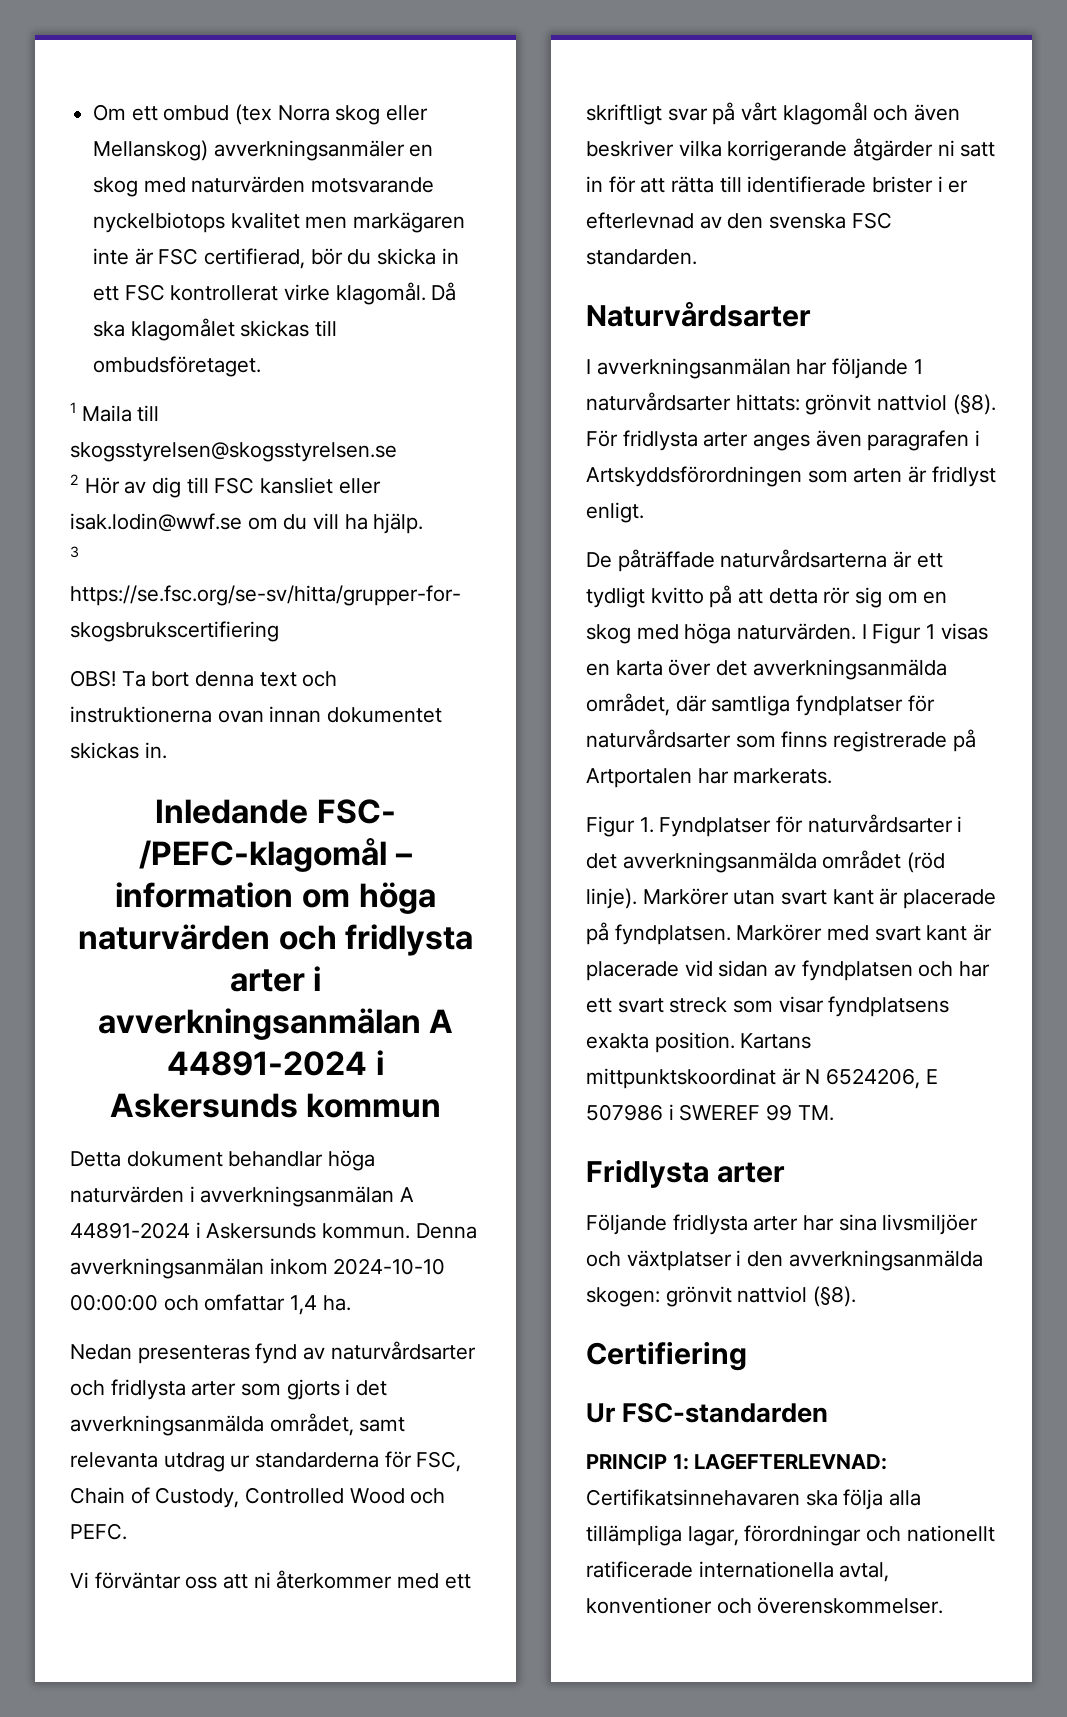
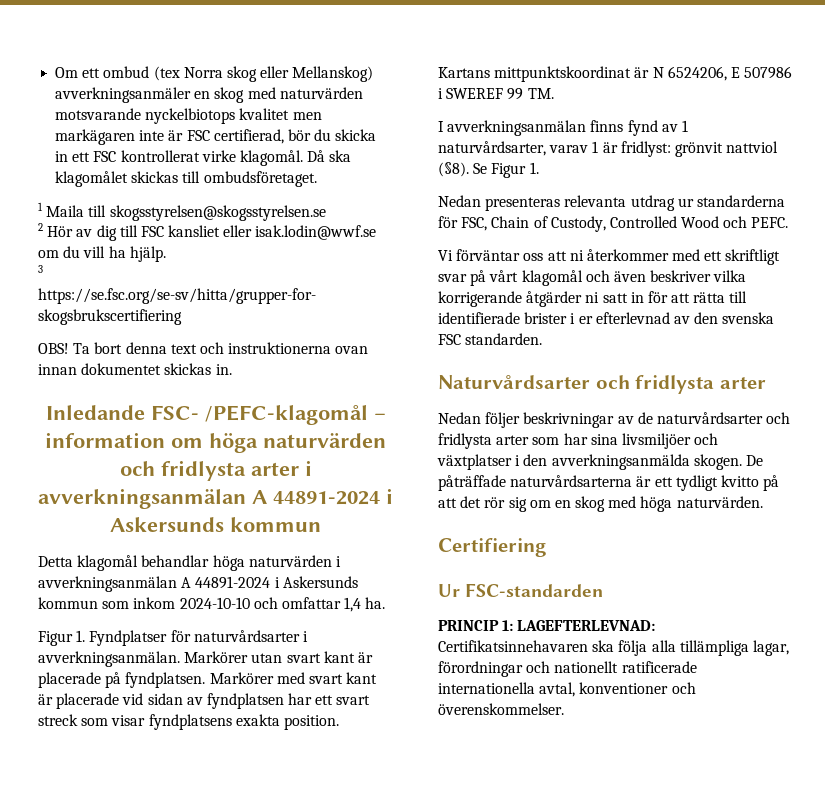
- Detta dokument behandlar höga naturvärden i avverkningsanmälan A 44891-2024 i Askersunds kommun. Denna avverkningsanmälan inkom 2024-10-10 00:00:00 och omfattar 1,4 ha.
+ Detta klagomål behandlar höga naturvärden i avverkningsanmälan A 44891-2024 i Askersunds kommun som inkom 2024-10-10 och omfattar 1,4 ha.
- Nedan presenteras fynd av naturvårdsarter och fridlysta arter som gjorts i det avverkningsanmälda området, samt relevanta utdrag ur standarderna för FSC, Chain of Custody, Controlled Wood och PEFC.
+ Figur 1. Fyndplatser för naturvårdsarter i avverkningsanmälan. Markörer utan svart kant är placerade på fyndplatsen. Markörer med svart kant är placerade vid sidan av fyndplatsen har ett svart streck som visar fyndplatsens exakta position. Kartans mittpunktskoordinat är N 6524206, E 507986 i SWEREF 99 TM.
+ I avverkningsanmälan finns fynd av 1 naturvårdsarter, varav 1 är fridlyst: grönvit nattviol (§8). Se Figur 1.
+ Nedan presenteras relevanta utdrag ur standarderna för FSC, Chain of Custody, Controlled Wood och PEFC.
- Naturvårdsarter
- I avverkningsanmälan har följande 1 naturvårdsarter hittats: grönvit nattviol (§8). För fridlysta arter anges även paragrafen i Artskyddsförordningen som arten är fridlyst enligt.
- De påträffade naturvårdsarterna är ett tydligt kvitto på att detta rör sig om en skog med höga naturvärden. I Figur 1 visas en karta över det avverkningsanmälda området, där samtliga fyndplatser för naturvårdsarter som finns registrerade på Artportalen har markerats.
- Figur 1. Fyndplatser för naturvårdsarter i det avverkningsanmälda området (röd linje). Markörer utan svart kant är placerade på fyndplatsen. Markörer med svart kant är placerade vid sidan av fyndplatsen och har ett svart streck som visar fyndplatsens exakta position. Kartans mittpunktskoordinat är N 6524206, E 507986 i SWEREF 99 TM.
- Fridlysta arter
- Följande fridlysta arter har sina livsmiljöer och växtplatser i den avverkningsanmälda skogen: grönvit nattviol (§8).
+ Naturvårdsarter och fridlysta arter
+ Nedan följer beskrivningar av de naturvårdsarter och fridlysta arter som har sina livsmiljöer och växtplatser i den avverkningsanmälda skogen. De påträffade naturvårdsarterna är ett tydligt kvitto på att det rör sig om en skog med höga naturvärden.

